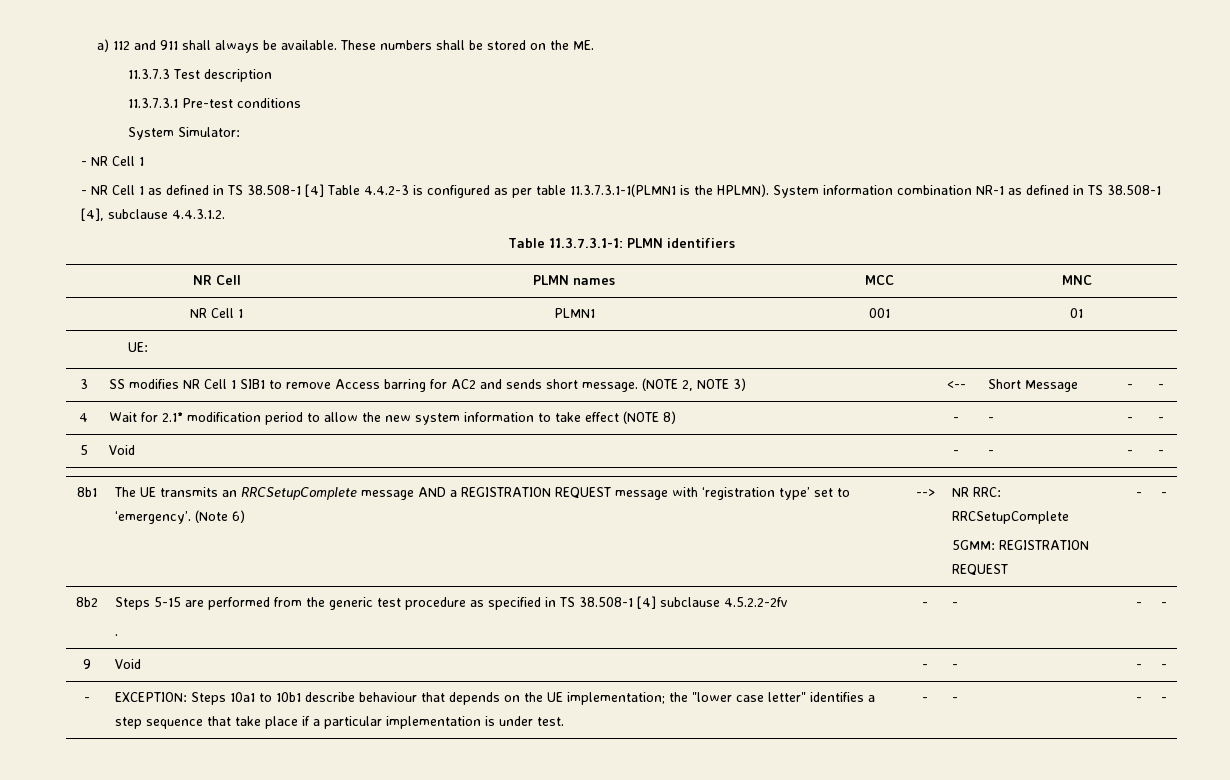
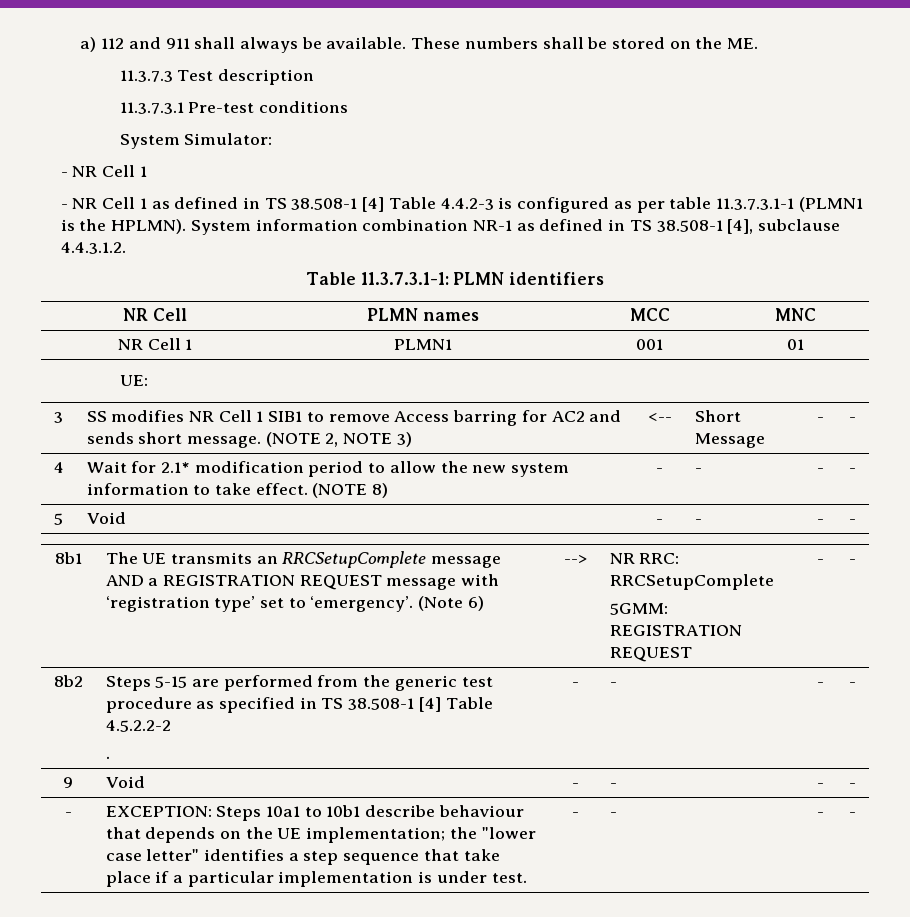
- - NR Cell 1 as defined in TS 38.508-1 [4] Table 4.4.2-3 is configured as per table 11.3.7.3.1-1(PLMN1 is the HPLMN).
+ - NR Cell 1 as defined in TS 38.508-1 [4] Table 4.4.2-3 is configured as per table 11.3.7.3.1-1 (PLMN1 is the HPLMN).
- 4 | Wait for 2.1* modification period to allow the new system information to take effect (NOTE 8) | - | - | - | -
+ 4 | Wait for 2.1* modification period to allow the new system information to take effect. (NOTE 8) | - | - | - | -
- 8b2 | Steps 5-15 are performed from the generic test procedure as specified in TS 38.508-1 [4] subclause 4.5.2.2-2fv
+ 8b2 | Steps 5-15 are performed from the generic test procedure as specified in TS 38.508-1 [4] Table 4.5.2.2-2

